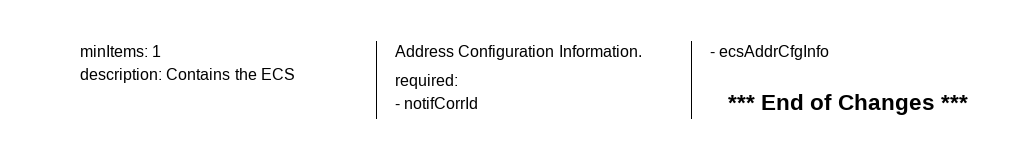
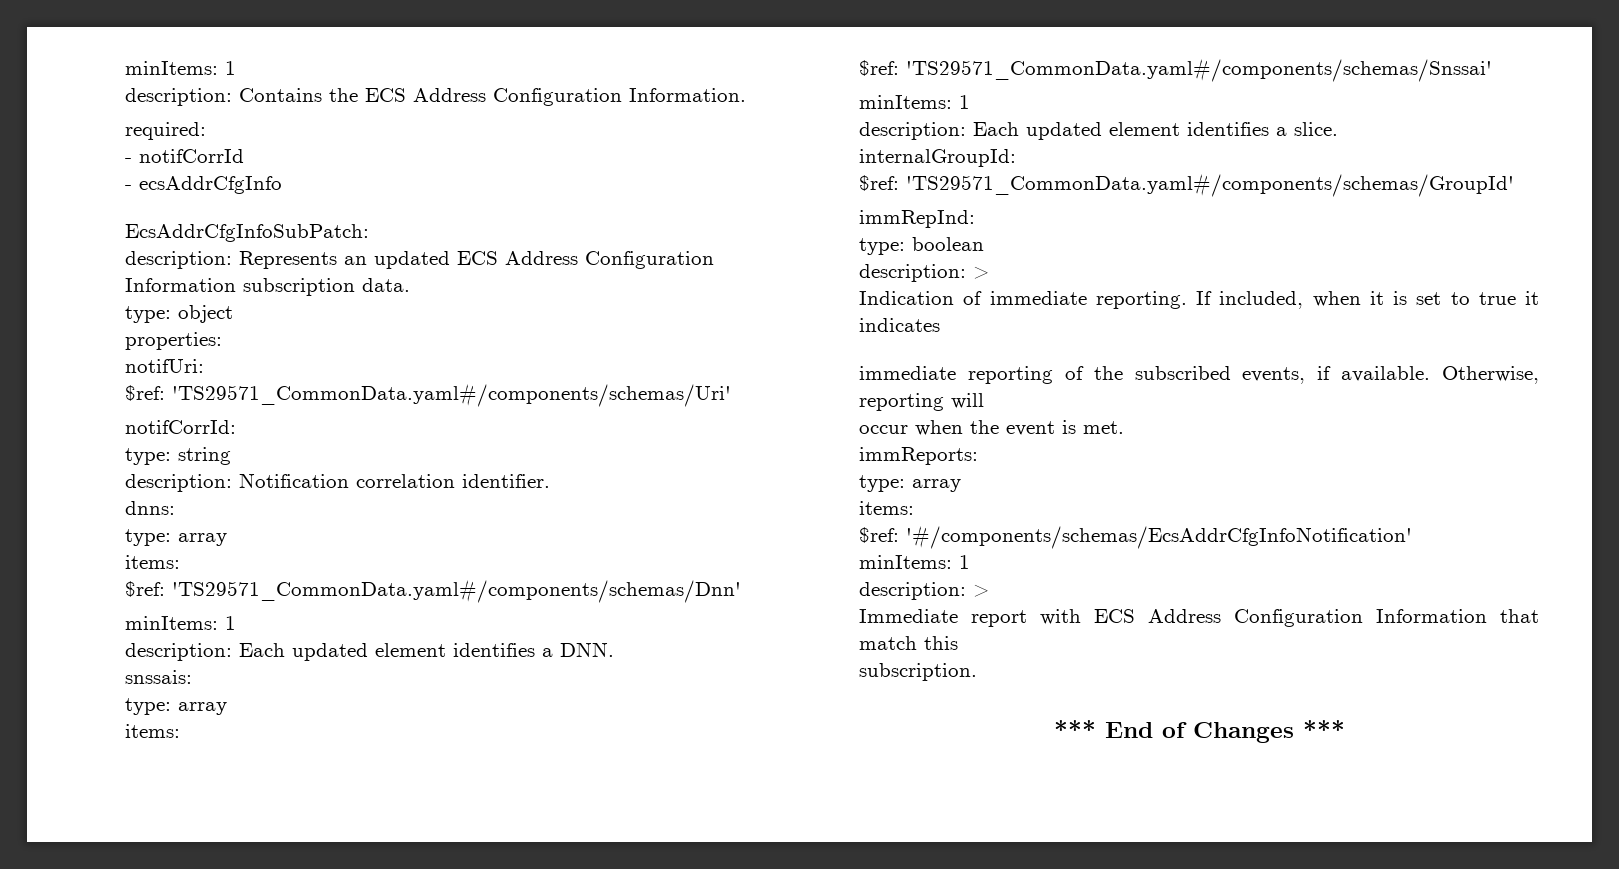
+ EcsAddrCfgInfoSubPatch:
+ description: Represents an updated ECS Address Configuration Information subscription data.
+ type: object
+ properties:
+ notifUri:
+ $ref: 'TS29571_CommonData.yaml#/components/schemas/Uri'
+ notifCorrId:
+ type: string
+ description: Notification correlation identifier.
+ dnns:
+ type: array
+ items:
+ $ref: 'TS29571_CommonData.yaml#/components/schemas/Dnn'
+ minItems: 1
+ description: Each updated element identifies a DNN.
+ snssais:
+ type: array
+ items:
+ $ref: 'TS29571_CommonData.yaml#/components/schemas/Snssai'
+ minItems: 1
+ description: Each updated element identifies a slice.
+ internalGroupId:
+ $ref: 'TS29571_CommonData.yaml#/components/schemas/GroupId'
+ immRepInd:
+ type: boolean
+ description: >
+ Indication of immediate reporting. If included, when it is set to true it indicates
+ immediate reporting of the subscribed events, if available. Otherwise, reporting will
+ occur when the event is met.
+ immReports:
+ type: array
+ items:
+ $ref: '#/components/schemas/EcsAddrCfgInfoNotification'
+ minItems: 1
+ description: >
+ Immediate report with ECS Address Configuration Information that match this
+ subscription.

